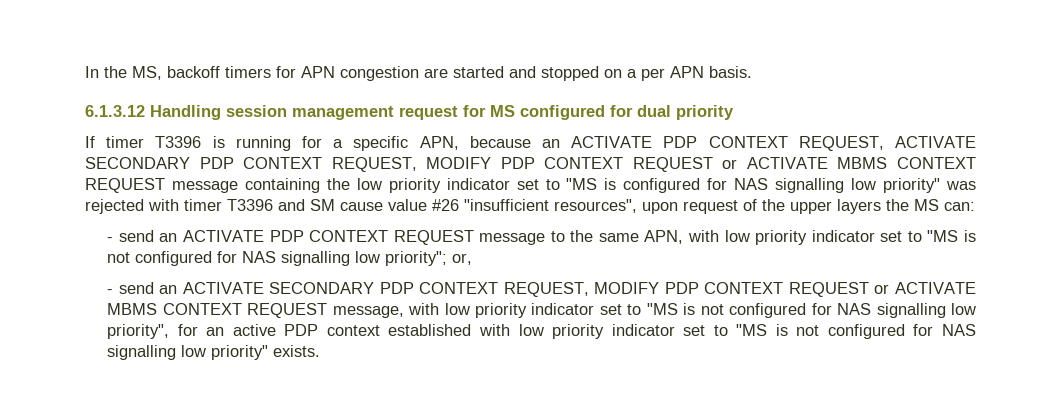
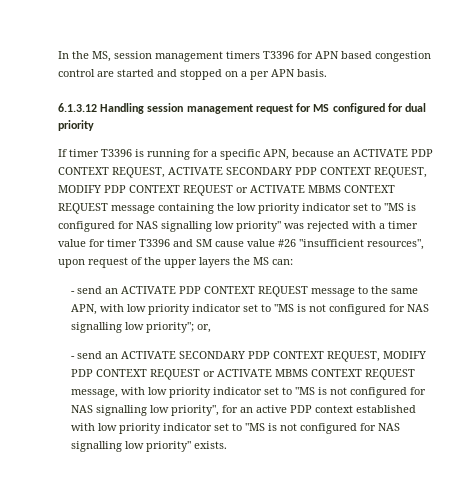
- In the MS, backoff timers for APN congestion are started and stopped on a per APN basis.
+ In the MS, session management timers T3396 for APN based congestion control are started and stopped on a per APN basis.
- If timer T3396 is running for a specific APN, because an ACTIVATE PDP CONTEXT REQUEST, ACTIVATE SECONDARY PDP CONTEXT REQUEST, MODIFY PDP CONTEXT REQUEST or ACTIVATE MBMS CONTEXT REQUEST message containing the low priority indicator set to "MS is configured for NAS signalling low priority" was rejected with timer T3396 and SM cause value #26 "insufficient resources", upon request of the upper layers the MS can:
+ If timer T3396 is running for a specific APN, because an ACTIVATE PDP CONTEXT REQUEST, ACTIVATE SECONDARY PDP CONTEXT REQUEST, MODIFY PDP CONTEXT REQUEST or ACTIVATE MBMS CONTEXT REQUEST message containing the low priority indicator set to "MS is configured for NAS signalling low priority" was rejected with a timer value for timer T3396 and SM cause value #26 "insufficient resources", upon request of the upper layers the MS can:

